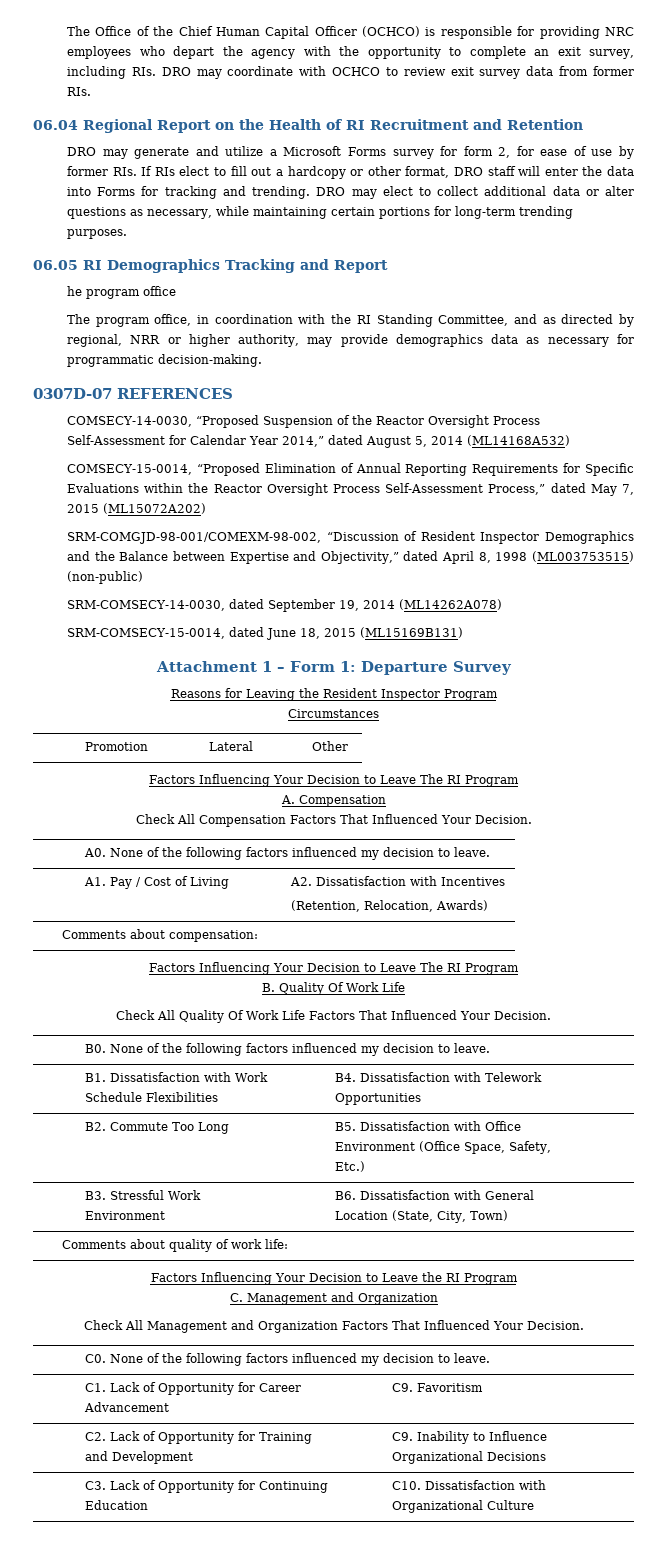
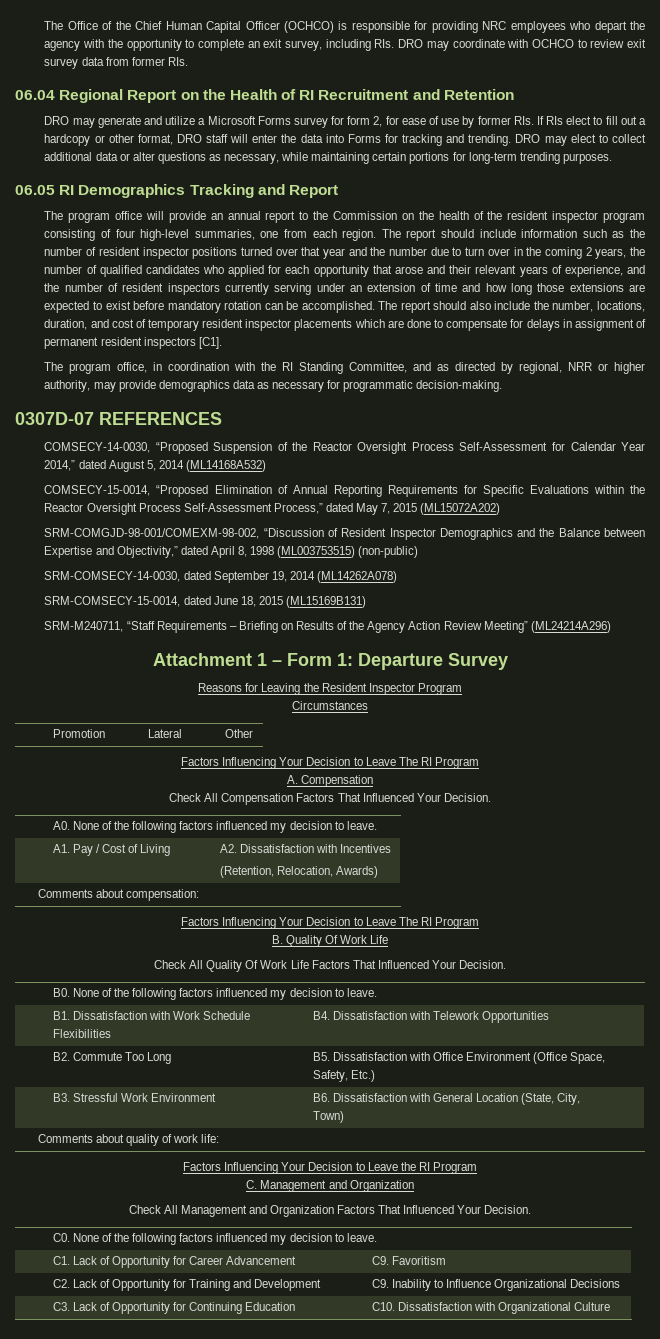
- he program office
+ The program office will provide an annual report to the Commission on the health of the resident inspector program consisting of four high-level summaries, one from each region. The report should include information such as the number of resident inspector positions turned over that year and the number due to turn over in the coming 2 years, the number of qualified candidates who applied for each opportunity that arose and their relevant years of experience, and the number of resident inspectors currently serving under an extension of time and how long those extensions are expected to exist before mandatory rotation can be accomplished. The report should also include the number, locations, duration, and cost of temporary resident inspector placements which are done to compensate for delays in assignment of permanent resident inspectors [C1].
+ SRM-M240711, “Staff Requirements – Briefing on Results of the Agency Action Review Meeting” (ML24214A296)

